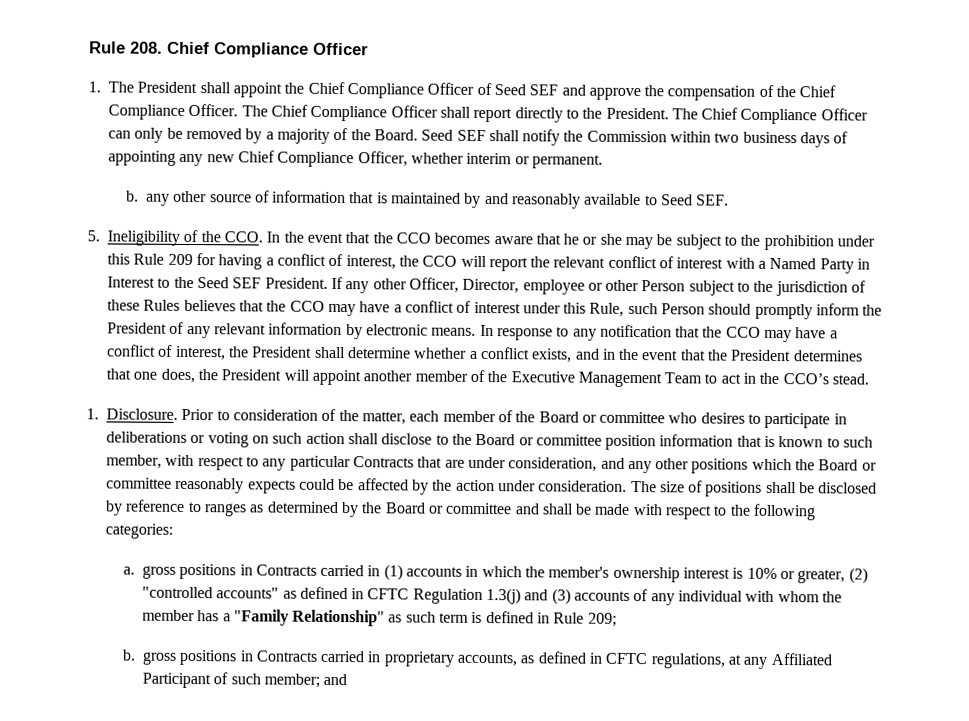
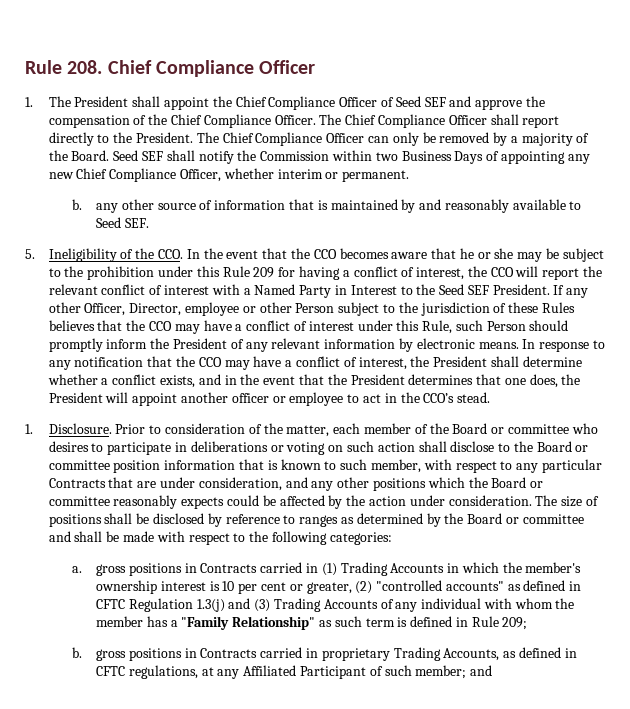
- Seed SEF shall notify the Commission within two business days of appointing any new Chief Compliance Officer, whether interim or permanent.
+ Seed SEF shall notify the Commission within two Business Days of appointing any new Chief Compliance Officer, whether interim or permanent.
- In response to any notification that the CCO may have a conflict of interest, the President shall determine whether a conflict exists, and in the event that the President determines that one does, the President will appoint another member of the Executive Management Team to act in the CCO’s stead.
+ In response to any notification that the CCO may have a conflict of interest, the President shall determine whether a conflict exists, and in the event that the President determines that one does, the President will appoint another officer or employee to act in the CCO’s stead.
- a. gross positions in Contracts carried in (1) accounts in which the member's ownership interest is 10% or greater, (2) "controlled accounts" as defined in CFTC Regulation 1.3(j) and (3) accounts of any individual with whom the member has a "Family Relationship" as such term is defined in Rule 209;
+ a. gross positions in Contracts carried in (1) Trading Accounts in which the member's ownership interest is 10 per cent or greater, (2) "controlled accounts" as defined in CFTC Regulation 1.3(j) and (3) Trading Accounts of any individual with whom the member has a "Family Relationship" as such term is defined in Rule 209;
- b. gross positions in Contracts carried in proprietary accounts, as defined in CFTC regulations, at any Affiliated Participant of such member; and
+ b. gross positions in Contracts carried in proprietary Trading Accounts, as defined in CFTC regulations, at any Affiliated Participant of such member; and

